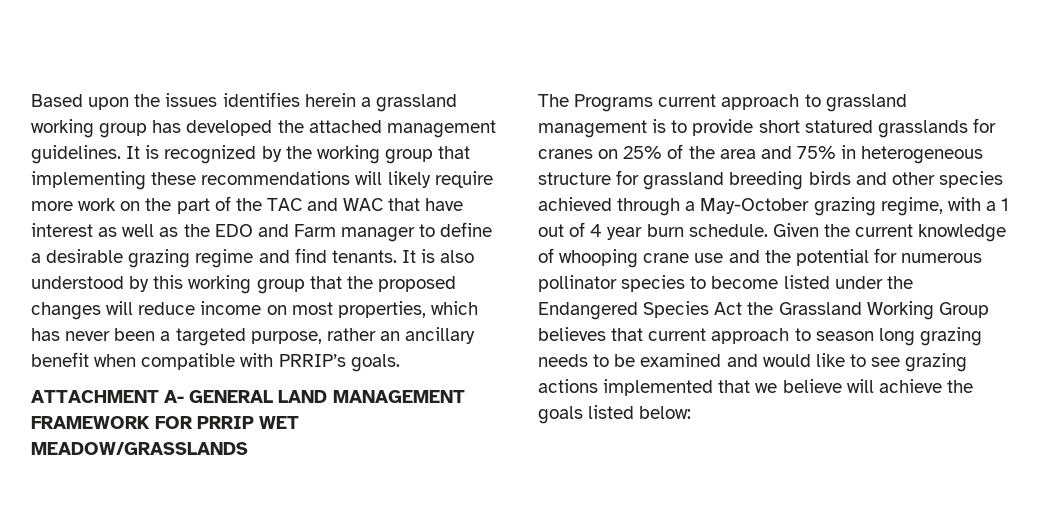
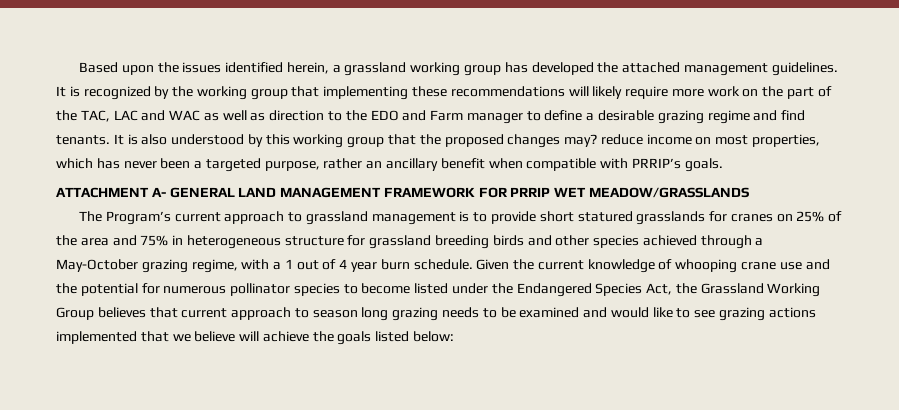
- Based upon the issues identifies herein a grassland working group has developed the attached management guidelines.
+ Based upon the issues identified herein, a grassland working group has developed the attached management guidelines.
- It is recognized by the working group that implementing these recommendations will likely require more work on the part of the TAC and WAC that have interest as well as the EDO and Farm manager to define a desirable grazing regime and find tenants.
+ It is recognized by the working group that implementing these recommendations will likely require more work on the part of the TAC, LAC and WAC as well as direction to the EDO and Farm manager to define a desirable grazing regime and find tenants.
- It is also understood by this working group that the proposed changes will reduce income on most properties, which has never been a targeted purpose, rather an ancillary benefit when compatible with PRRIP’s goals.
+ It is also understood by this working group that the proposed changes may? reduce income on most properties, which has never been a targeted purpose, rather an ancillary benefit when compatible with PRRIP’s goals.
- The Programs current approach to grassland management is to provide short statured grasslands for cranes on 25% of the area and 75% in heterogeneous structure for grassland breeding birds and other species achieved through a May-October grazing regime, with a 1 out of 4 year burn schedule.
+ The Program’s current approach to grassland management is to provide short statured grasslands for cranes on 25% of the area and 75% in heterogeneous structure for grassland breeding birds and other species achieved through a May-October grazing regime, with a 1 out of 4 year burn schedule.
- Given the current knowledge of whooping crane use and the potential for numerous pollinator species to become listed under the Endangered Species Act the Grassland Working Group believes that current approach to season long grazing needs to be examined and would like to see grazing actions implemented that we believe will achieve the goals listed below:
+ Given the current knowledge of whooping crane use and the potential for numerous pollinator species to become listed under the Endangered Species Act, the Grassland Working Group believes that current approach to season long grazing needs to be examined and would like to see grazing actions implemented that we believe will achieve the goals listed below:

